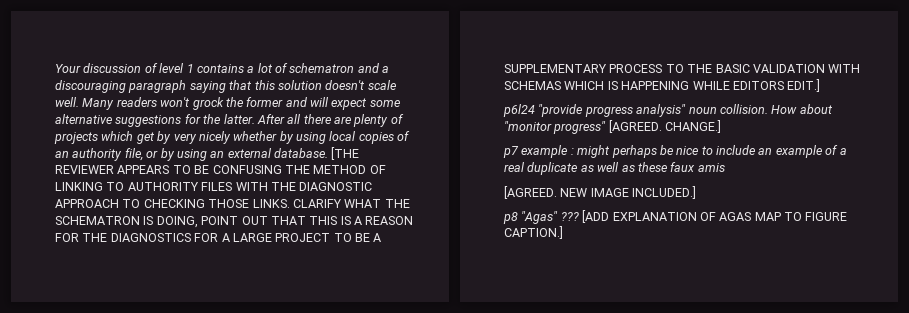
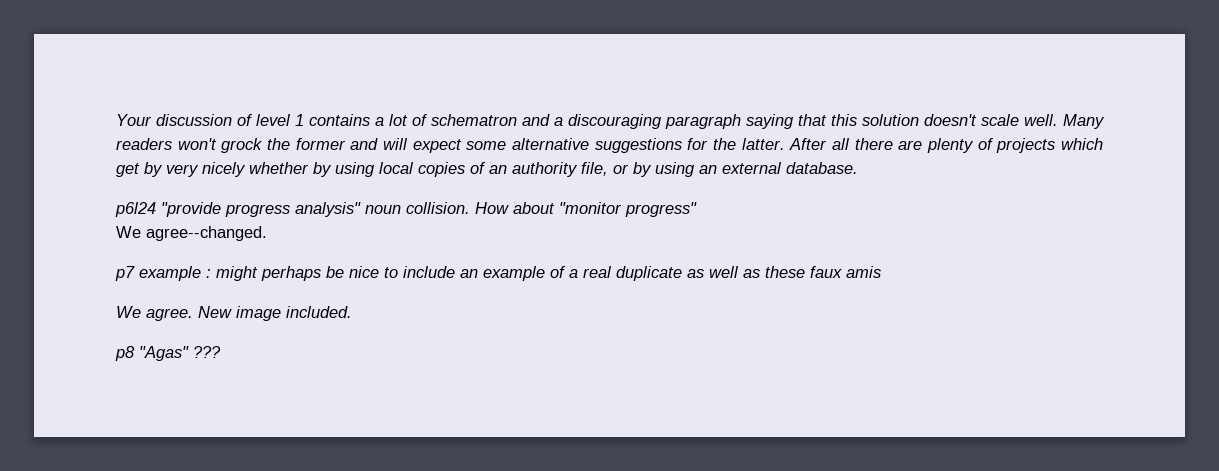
- [THE REVIEWER APPEARS TO BE CONFUSING THE METHOD OF LINKING TO AUTHORITY FILES WITH THE DIAGNOSTIC APPROACH TO CHECKING THOSE LINKS. CLARIFY WHAT THE SCHEMATRON IS DOING, POINT OUT THAT THIS IS A REASON FOR THE DIAGNOSTICS FOR A LARGE PROJECT TO BE A SUPPLEMENTARY PROCESS TO THE BASIC VALIDATION WITH SCHEMAS WHICH IS HAPPENING WHILE EDITORS EDIT.]
- How about "monitor progress" [AGREED. CHANGE.]
+ How about "monitor progress"
+ We agree--changed.
- [AGREED. NEW IMAGE INCLUDED.]
- p8 "Agas" ??? [ADD EXPLANATION OF AGAS MAP TO FIGURE CAPTION.]
+ We agree. New image included.
+ p8 "Agas" ???

